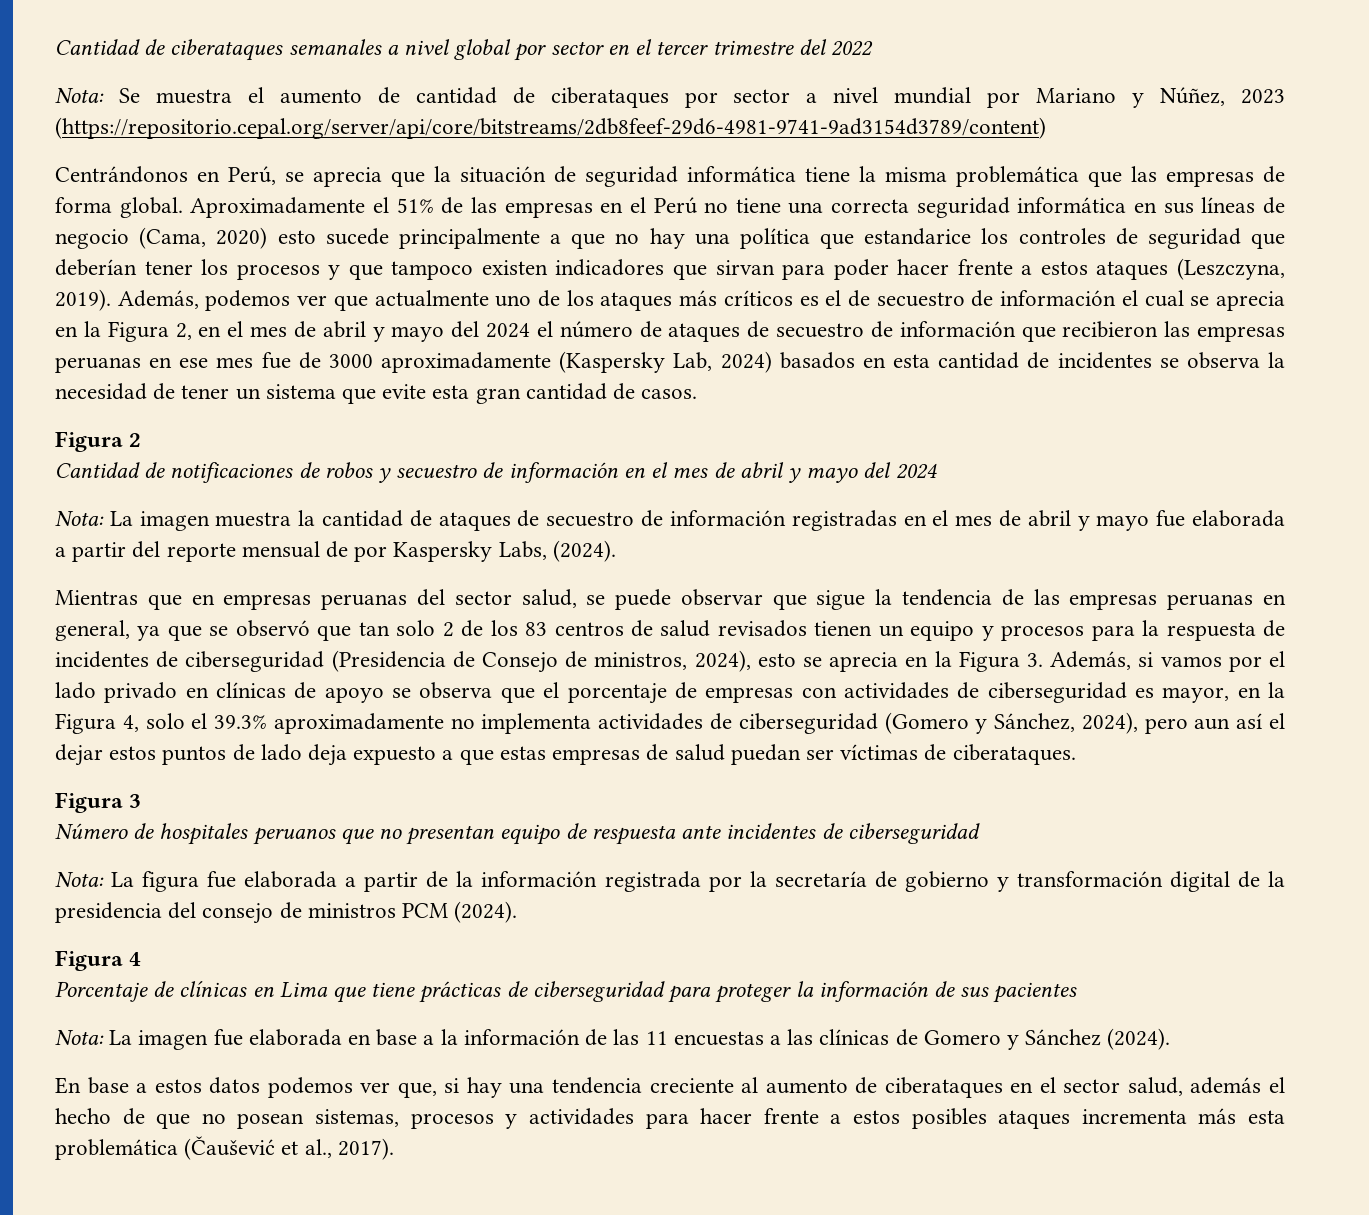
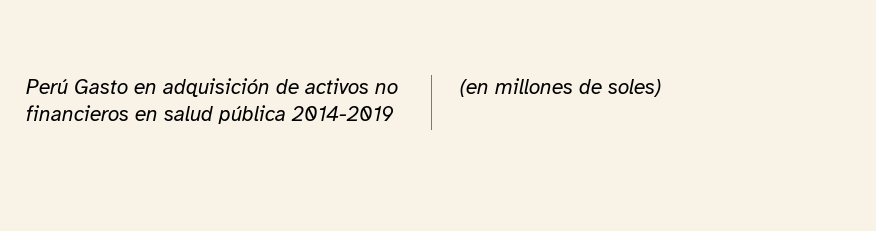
- Cantidad de ciberataques semanales a nivel global por sector en el tercer trimestre del 2022
- Nota: Se muestra el aumento de cantidad de ciberataques por sector a nivel mundial por Mariano y Núñez, 2023 (https://repositorio.cepal.org/server/api/core/bitstreams/2db8feef-29d6-4981-9741-9ad3154d3789/content)
- Centrándonos en Perú, se aprecia que la situación de seguridad informática tiene la misma problemática que las empresas de forma global. Aproximadamente el 51% de las empresas en el Perú no tiene una correcta seguridad informática en sus líneas de negocio (Cama, 2020) esto sucede principalmente a que no hay una política que estandarice los controles de seguridad que deberían tener los procesos y que tampoco existen indicadores que sirvan para poder hacer frente a estos ataques (Leszczyna, 2019). Además, podemos ver que actualmente uno de los ataques más críticos es el de secuestro de información el cual se aprecia en la Figura 2, en el mes de abril y mayo del 2024 el número de ataques de secuestro de información que recibieron las empresas peruanas en ese mes fue de 3000 aproximadamente (Kaspersky Lab, 2024) basados en esta cantidad de incidentes se observa la necesidad de tener un sistema que evite esta gran cantidad de casos.
- Figura 2
- Cantidad de notificaciones de robos y secuestro de información en el mes de abril y mayo del 2024
- Nota: La imagen muestra la cantidad de ataques de secuestro de información registradas en el mes de abril y mayo fue elaborada a partir del reporte mensual de por Kaspersky Labs, (2024).
- Mientras que en empresas peruanas del sector salud, se puede observar que sigue la tendencia de las empresas peruanas en general, ya que se observó que tan solo 2 de los 83 centros de salud revisados tienen un equipo y procesos para la respuesta de incidentes de ciberseguridad (Presidencia de Consejo de ministros, 2024), esto se aprecia en la Figura 3. Además, si vamos por el lado privado en clínicas de apoyo se observa que el porcentaje de empresas con actividades de ciberseguridad es mayor, en la Figura 4, solo el 39.3% aproximadamente no implementa actividades de ciberseguridad (Gomero y Sánchez, 2024), pero aun así el dejar estos puntos de lado deja expuesto a que estas empresas de salud puedan ser víctimas de ciberataques.
- Figura 3
- Número de hospitales peruanos que no presentan equipo de respuesta ante incidentes de ciberseguridad
- Nota: La figura fue elaborada a partir de la información registrada por la secretaría de gobierno y transformación digital de la presidencia del consejo de ministros PCM (2024).
- Figura 4
- Porcentaje de clínicas en Lima que tiene prácticas de ciberseguridad para proteger la información de sus pacientes
- Nota: La imagen fue elaborada en base a la información de las 11 encuestas a las clínicas de Gomero y Sánchez (2024).
- En base a estos datos podemos ver que, si hay una tendencia creciente al aumento de ciberataques en el sector salud, además el hecho de que no posean sistemas, procesos y actividades para hacer frente a estos posibles ataques incrementa más esta problemática (Čaušević et al., 2017).
+ Perú Gasto en adquisición de activos no financieros en salud pública 2014-2019 (en millones de soles)

